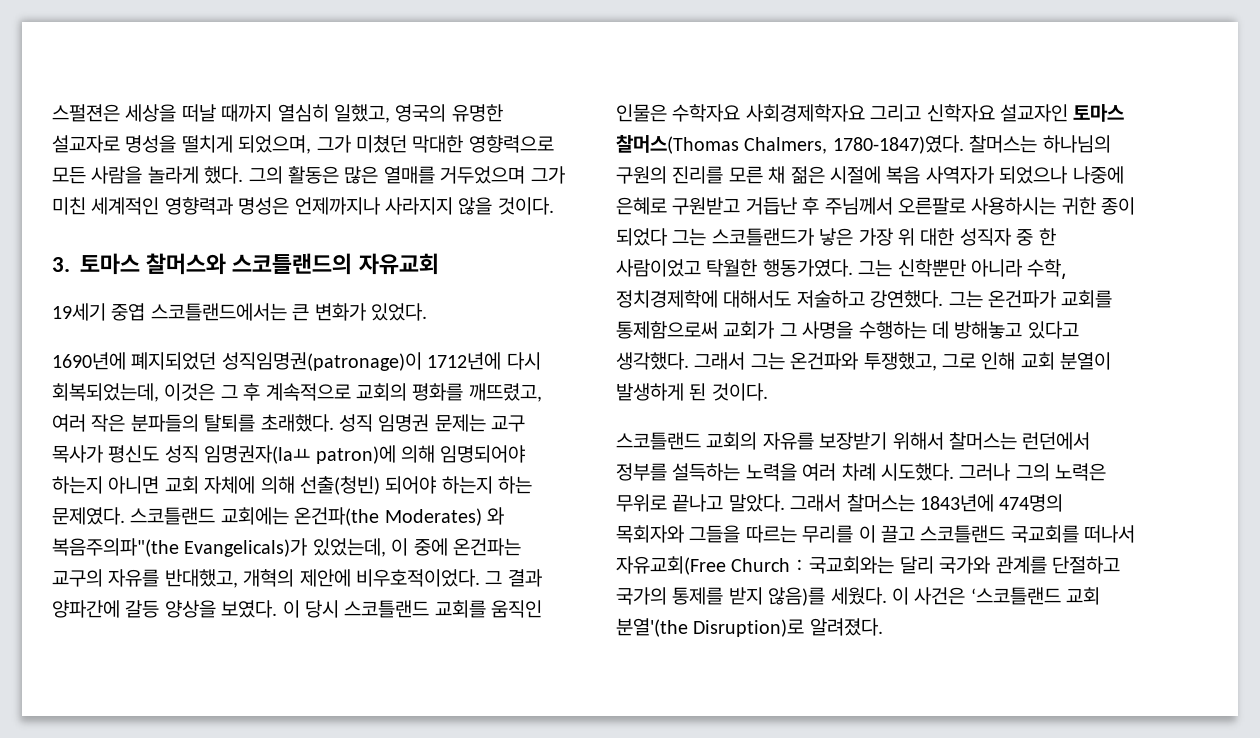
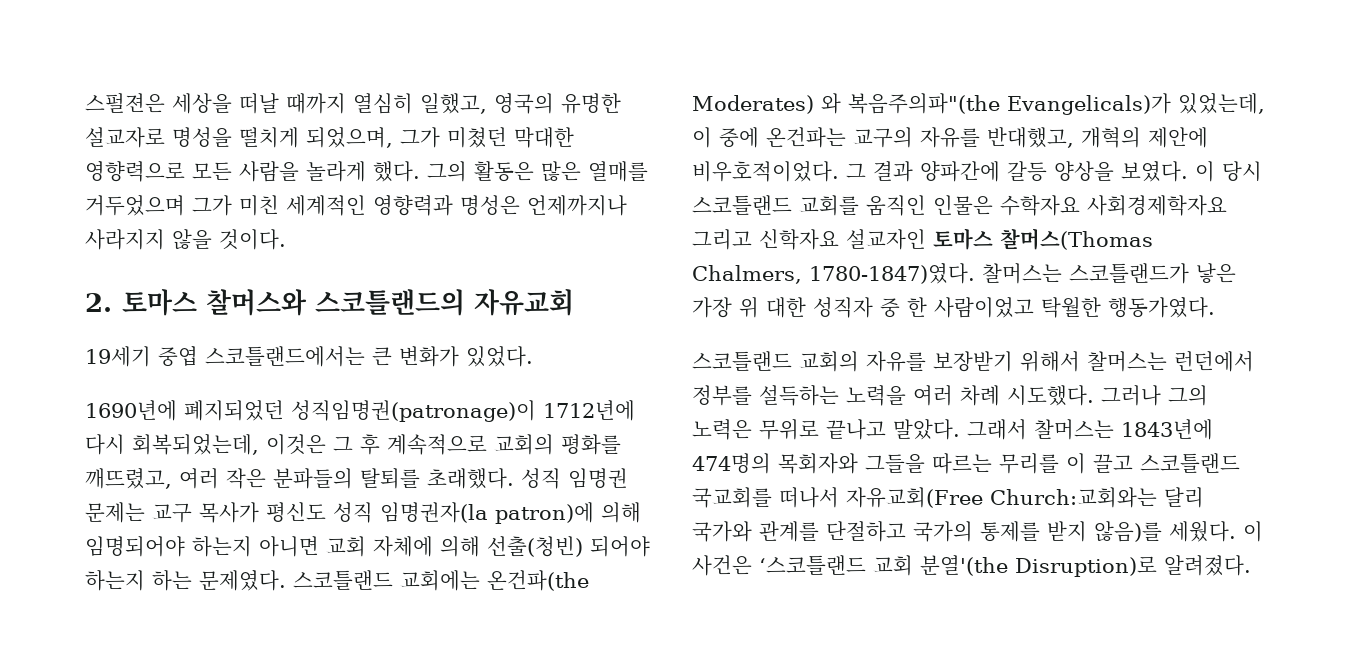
- 3. 토마스 찰머스와 스코틀랜드의 자유교회
+ 2. 토마스 찰머스와 스코틀랜드의 자유교회
- 성직 임명권 문제는 교구 목사가 평신도 성직 임명권자(laㅛ patron)에 의해 임명되어야 하는지 아니면 교회 자체에 의해 선출(청빈) 되어야 하는지 하는 문제였다.
+ 성직 임명권 문제는 교구 목사가 평신도 성직 임명권자(la patron)에 의해 임명되어야 하는지 아니면 교회 자체에 의해 선출(청빈) 되어야 하는지 하는 문제였다.
- 찰머스는 하나님의 구원의 진리를 모른 채 젊은 시절에 복음 사역자가 되었으나 나중에 은혜로 구원받고 거듭난 후 주님께서 오른팔로 사용하시는 귀한 종이 되었다 그는 스코틀랜드가 낳은 가장 위 대한 성직자 중 한 사람이었고 탁월한 행동가였다. 그는 신학뿐만 아니라 수학，정치경제학에 대해서도 저술하고 강연했다. 그는 온건파가 교회를 통제함으로써 교회가 그 사명을 수행하는 데 방해놓고 있다고 생각했다. 그래서 그는 온건파와 투쟁했고, 그로 인해 교회 분열이 발생하게 된 것이다.
+ 찰머스는 스코틀랜드가 낳은 가장 위 대한 성직자 중 한 사람이었고 탁월한 행동가였다.
- 그래서 찰머스는 1843년에 474명의 목회자와 그들을 따르는 무리를 이 끌고 스코틀랜드 국교회를 떠나서 자유교회(Free Church：국교회와는 달리 국가와 관계를 단절하고 국가의 통제를 받지 않음)를 세웠다.
+ 그래서 찰머스는 1843년에 474명의 목회자와 그들을 따르는 무리를 이 끌고 스코틀랜드 국교회를 떠나서 자유교회(Free Church:교회와는 달리 국가와 관계를 단절하고 국가의 통제를 받지 않음)를 세웠다.

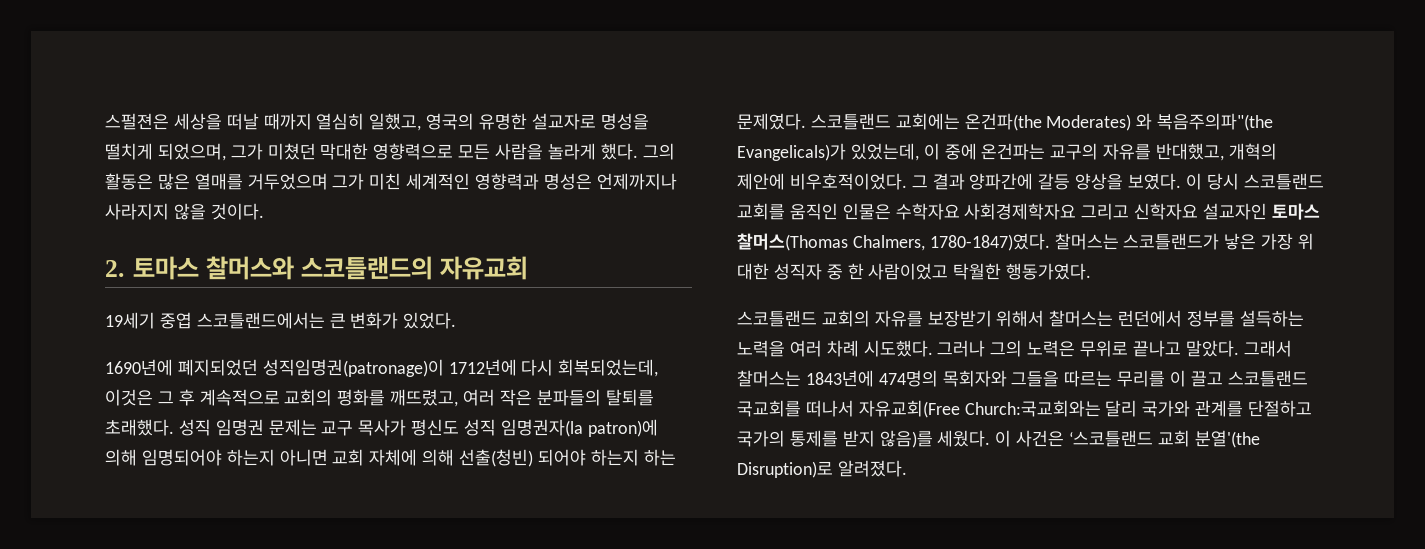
- 그래서 찰머스는 1843년에 474명의 목회자와 그들을 따르는 무리를 이 끌고 스코틀랜드 국교회를 떠나서 자유교회(Free Church:교회와는 달리 국가와 관계를 단절하고 국가의 통제를 받지 않음)를 세웠다.
+ 그래서 찰머스는 1843년에 474명의 목회자와 그들을 따르는 무리를 이 끌고 스코틀랜드 국교회를 떠나서 자유교회(Free Church:국교회와는 달리 국가와 관계를 단절하고 국가의 통제를 받지 않음)를 세웠다.

